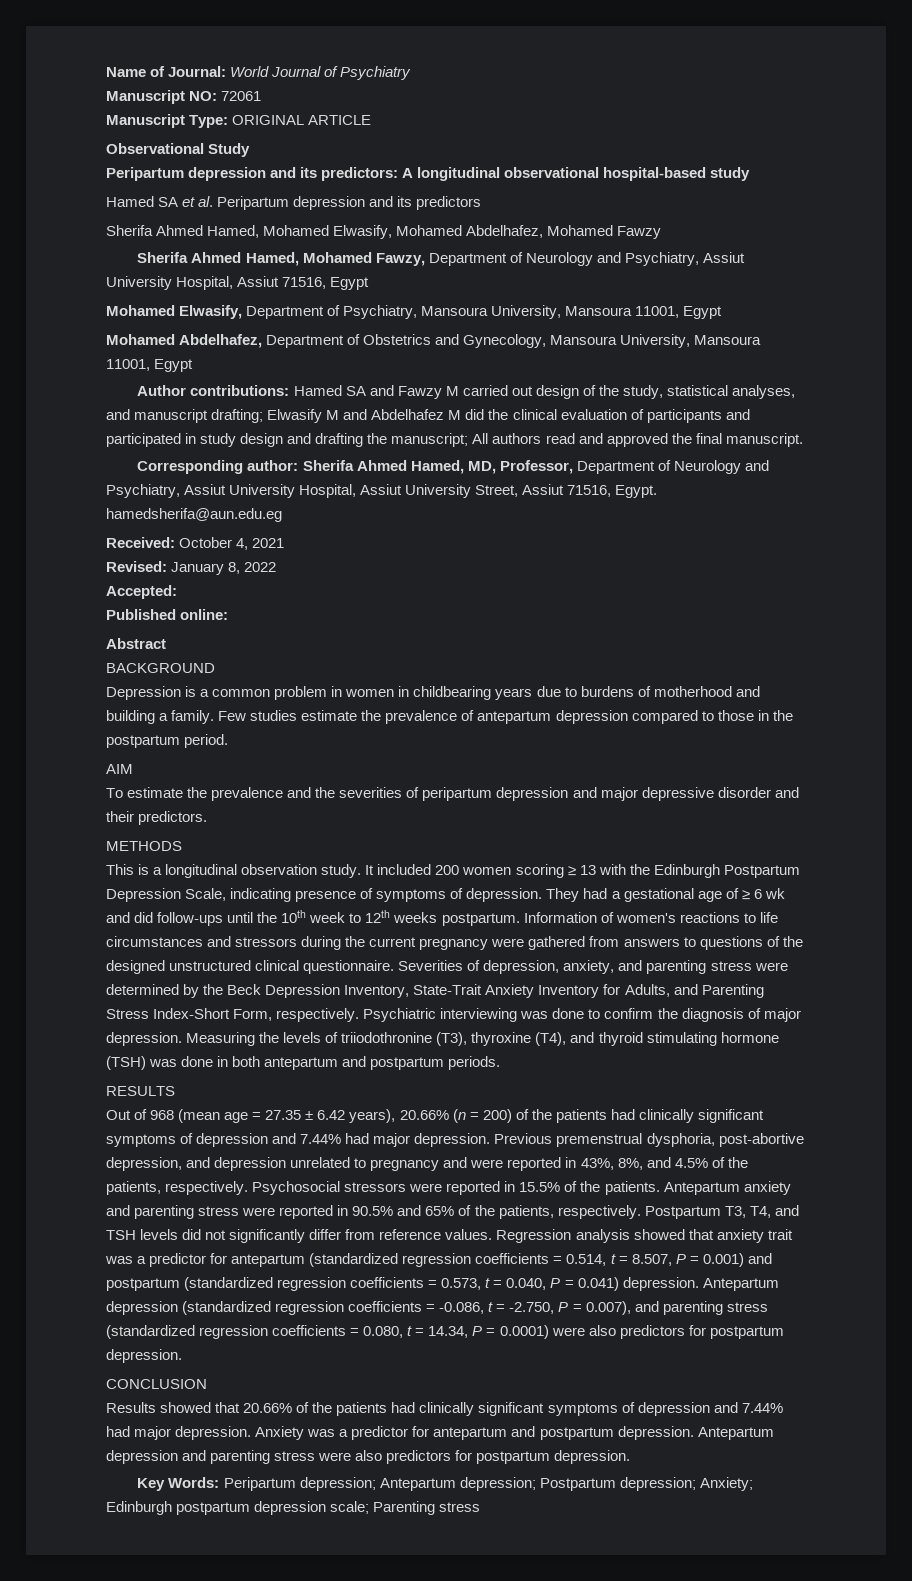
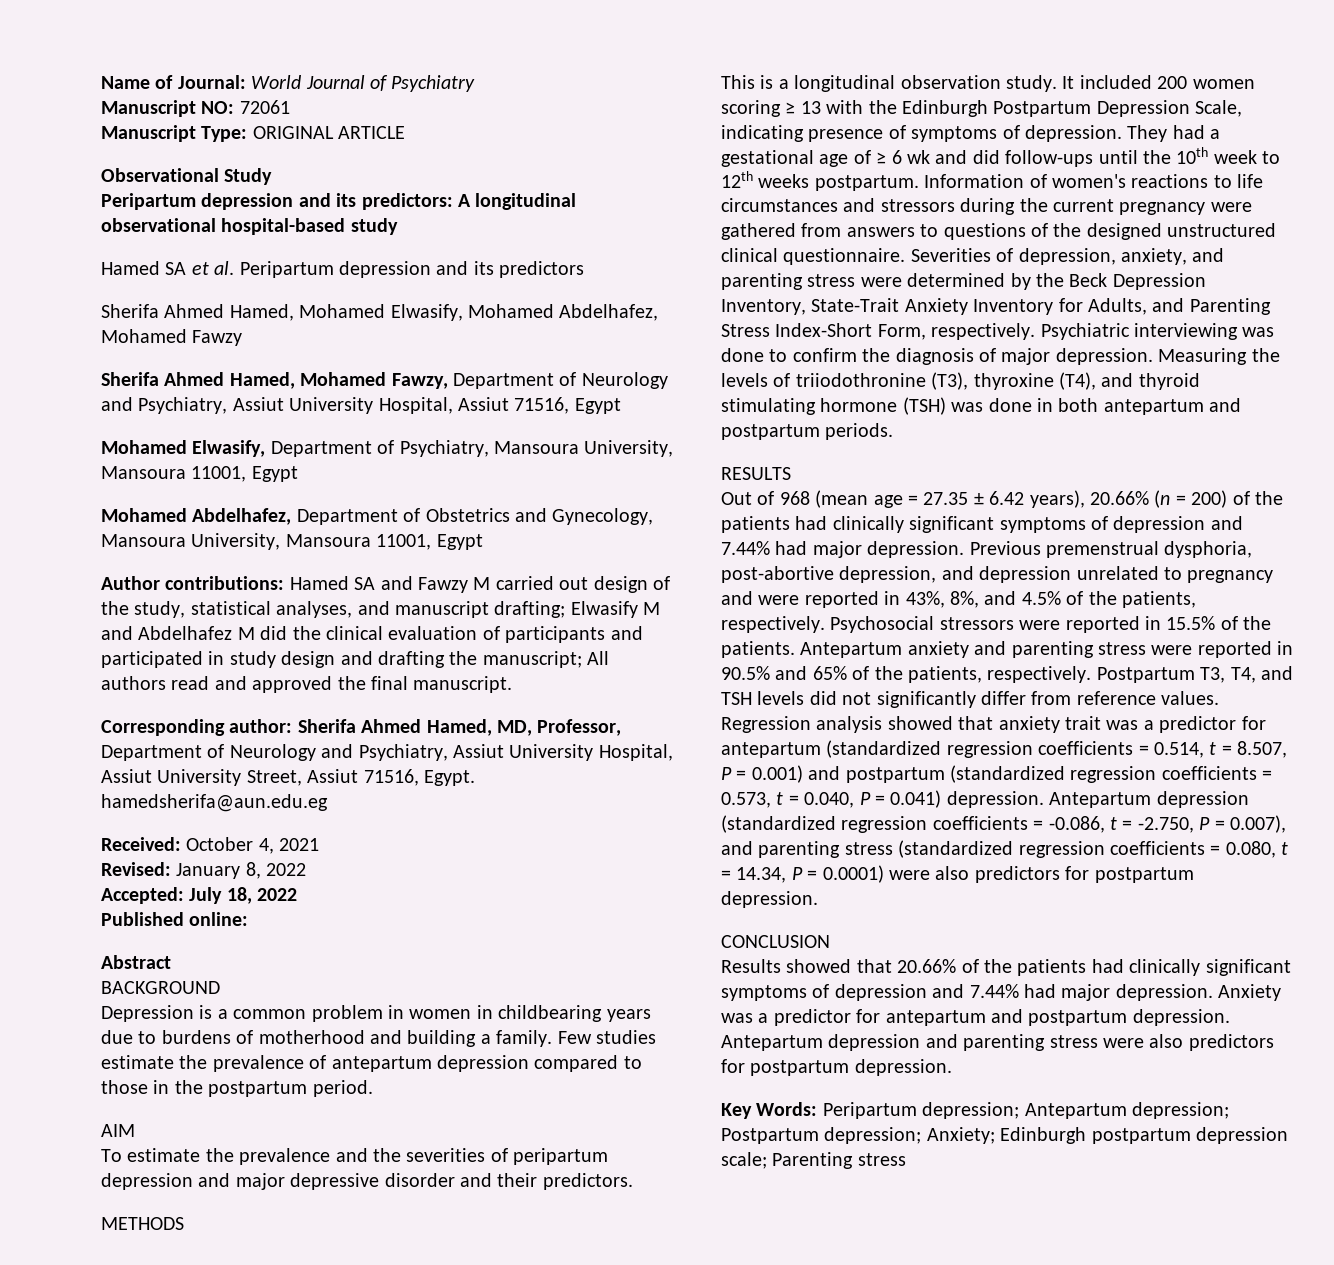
- Accepted:
+ Accepted: July 18, 2022

